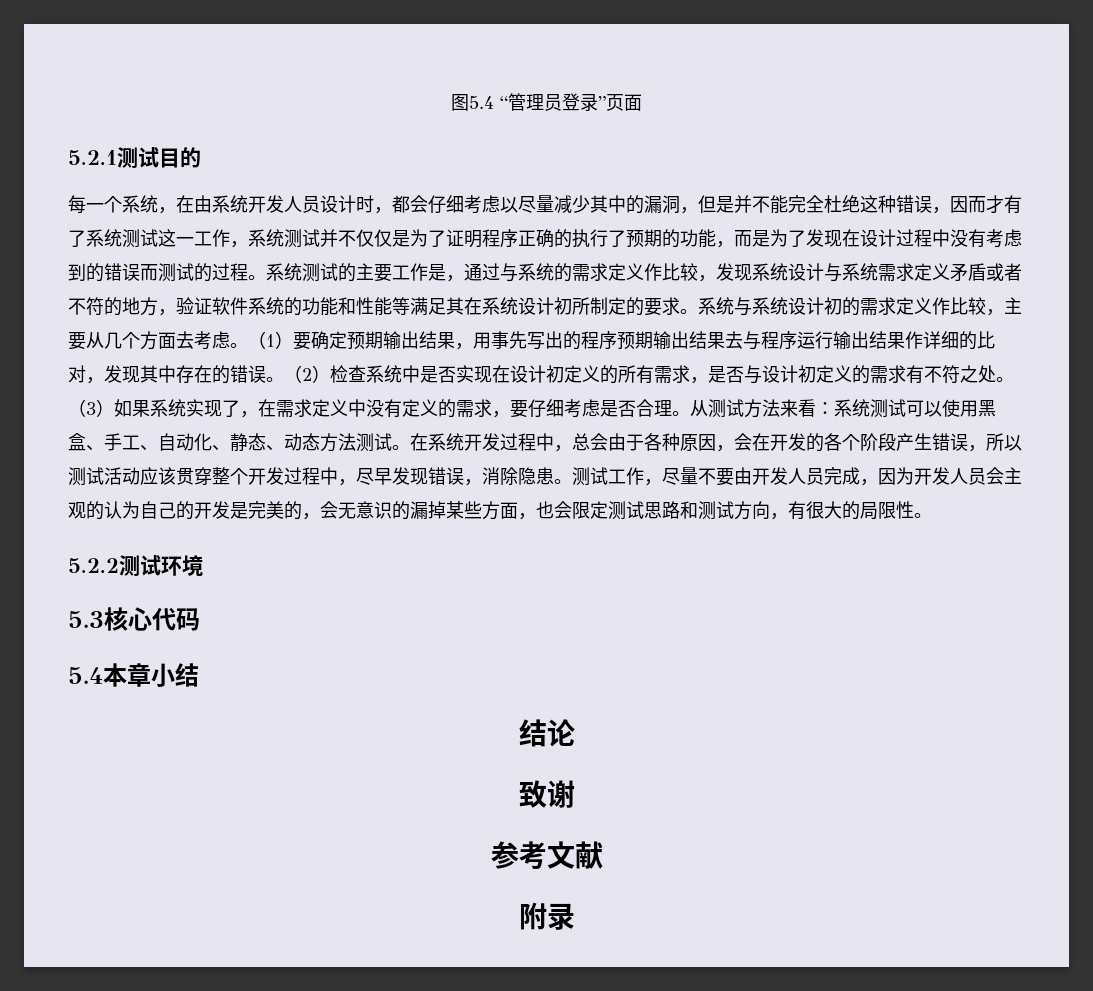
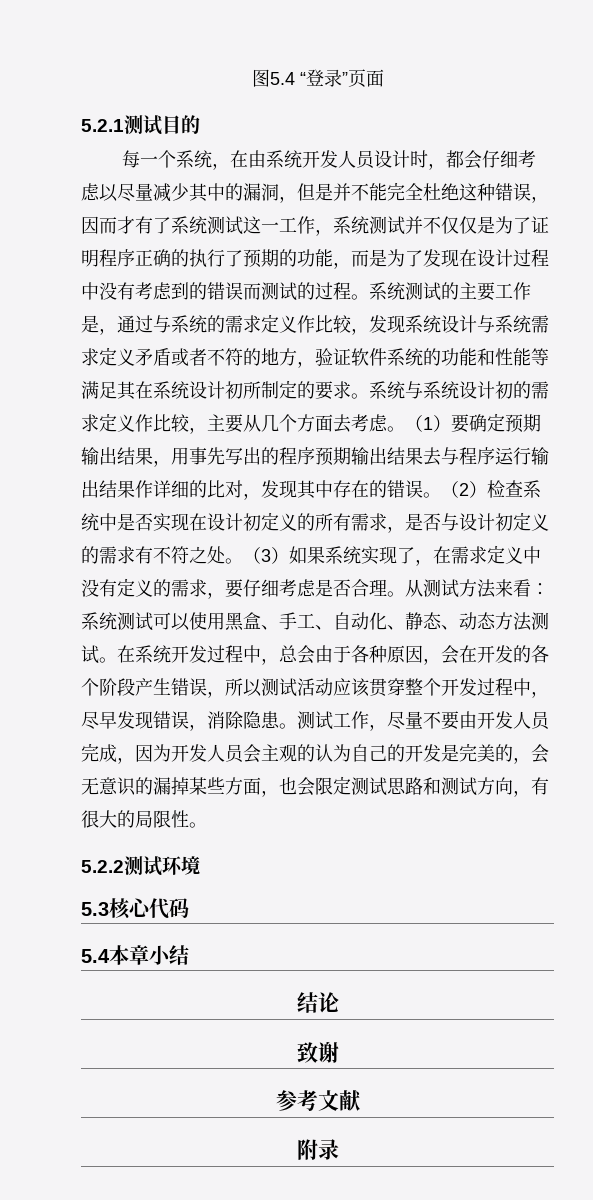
- 图5.4 “管理员登录”页面
+ 图5.4 “登录”页面

